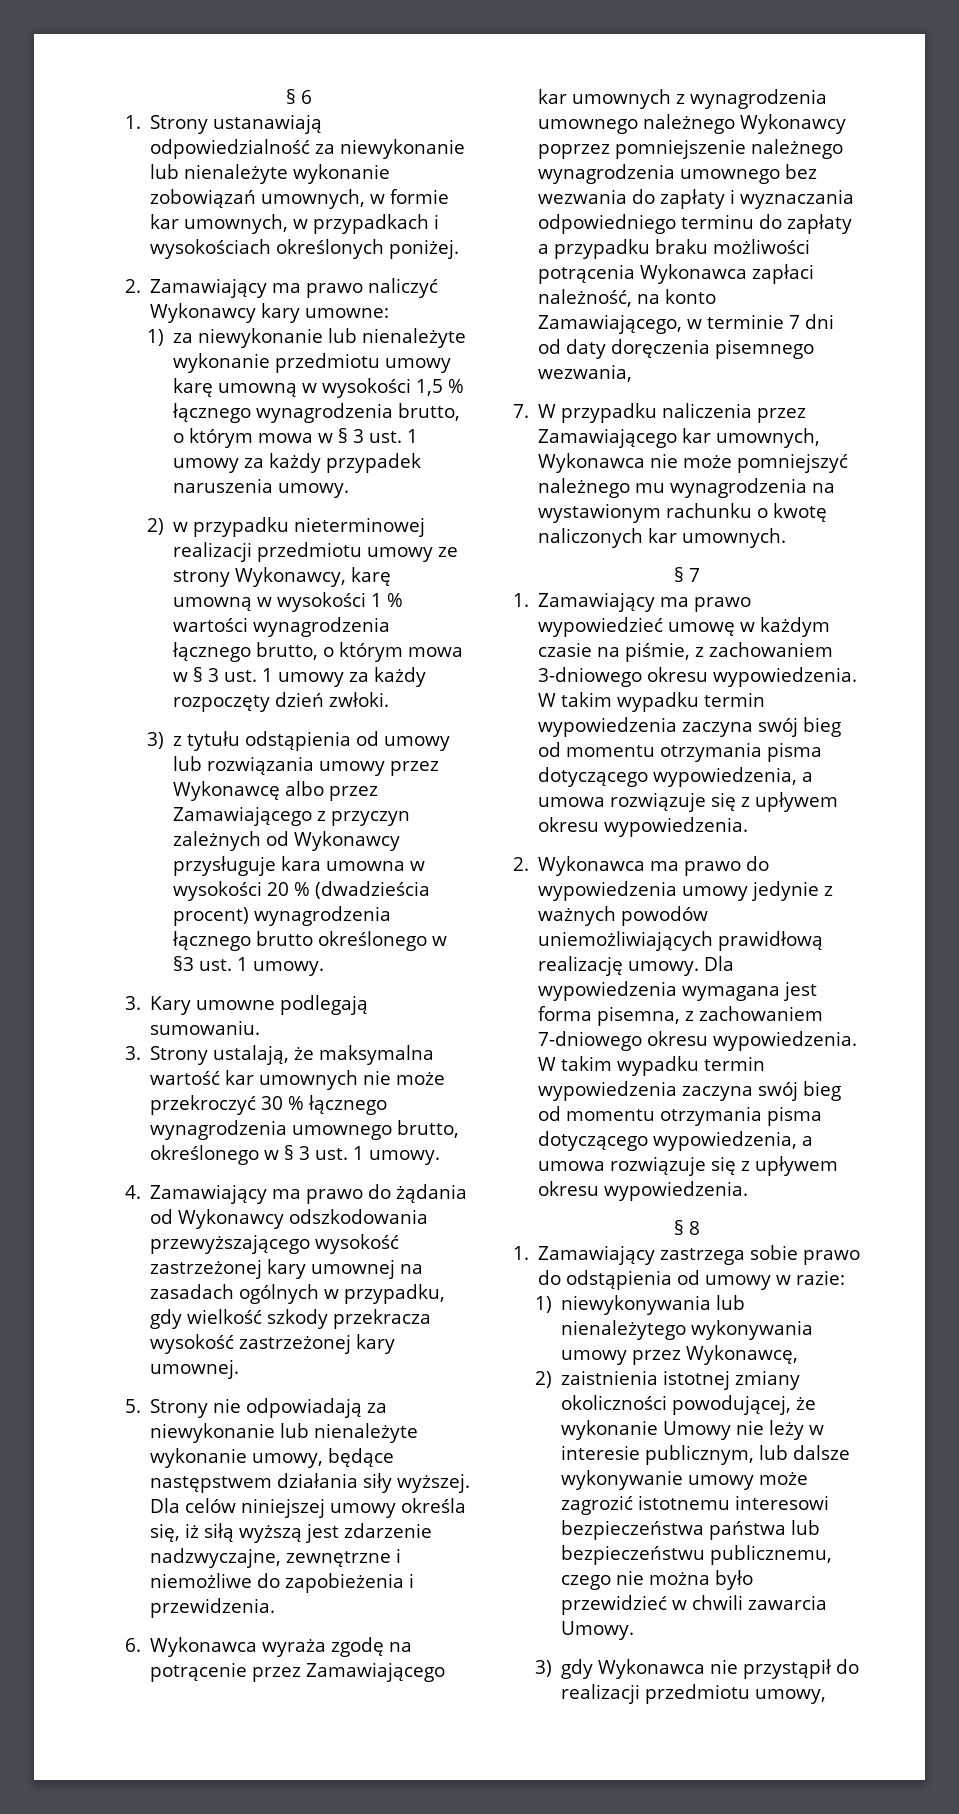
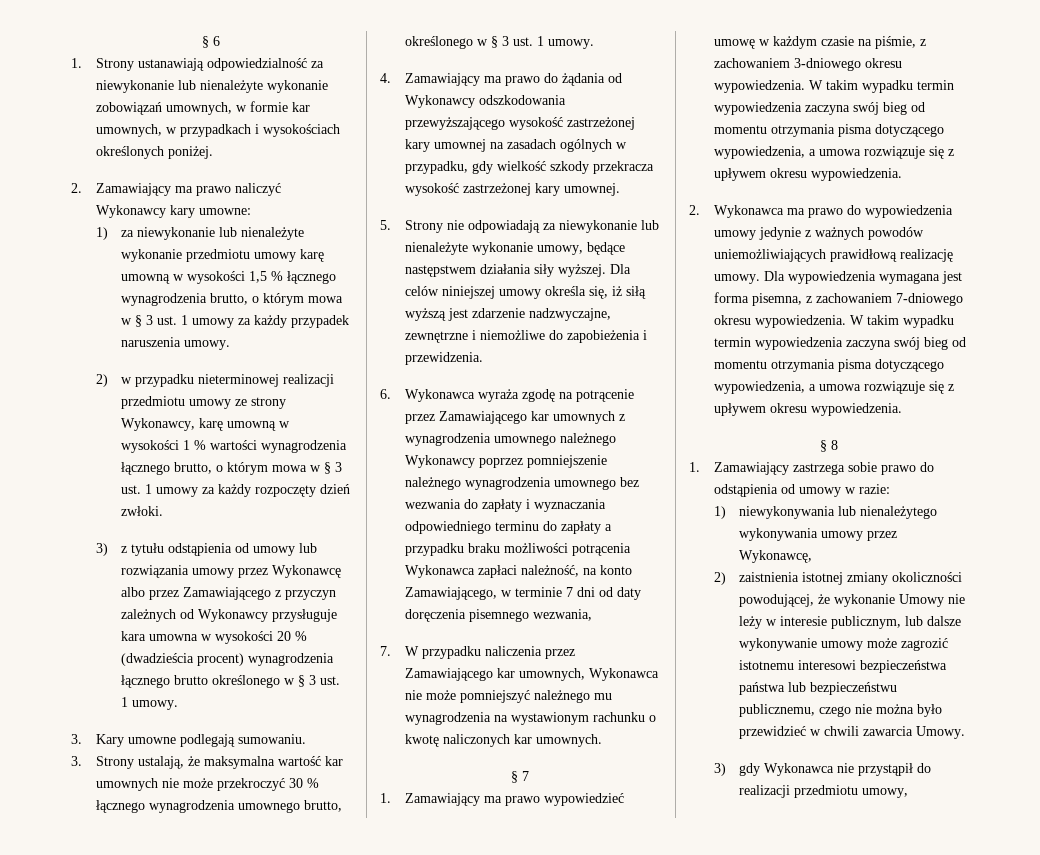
- 3) z tytułu odstąpienia od umowy lub rozwiązania umowy przez Wykonawcę albo przez Zamawiającego z przyczyn zależnych od Wykonawcy przysługuje kara umowna w wysokości 20 % (dwadzieścia procent) wynagrodzenia łącznego brutto określonego w §3 ust. 1 umowy.
+ 3) z tytułu odstąpienia od umowy lub rozwiązania umowy przez Wykonawcę albo przez Zamawiającego z przyczyn zależnych od Wykonawcy przysługuje kara umowna w wysokości 20 % (dwadzieścia procent) wynagrodzenia łącznego brutto określonego w § 3 ust. 1 umowy.

